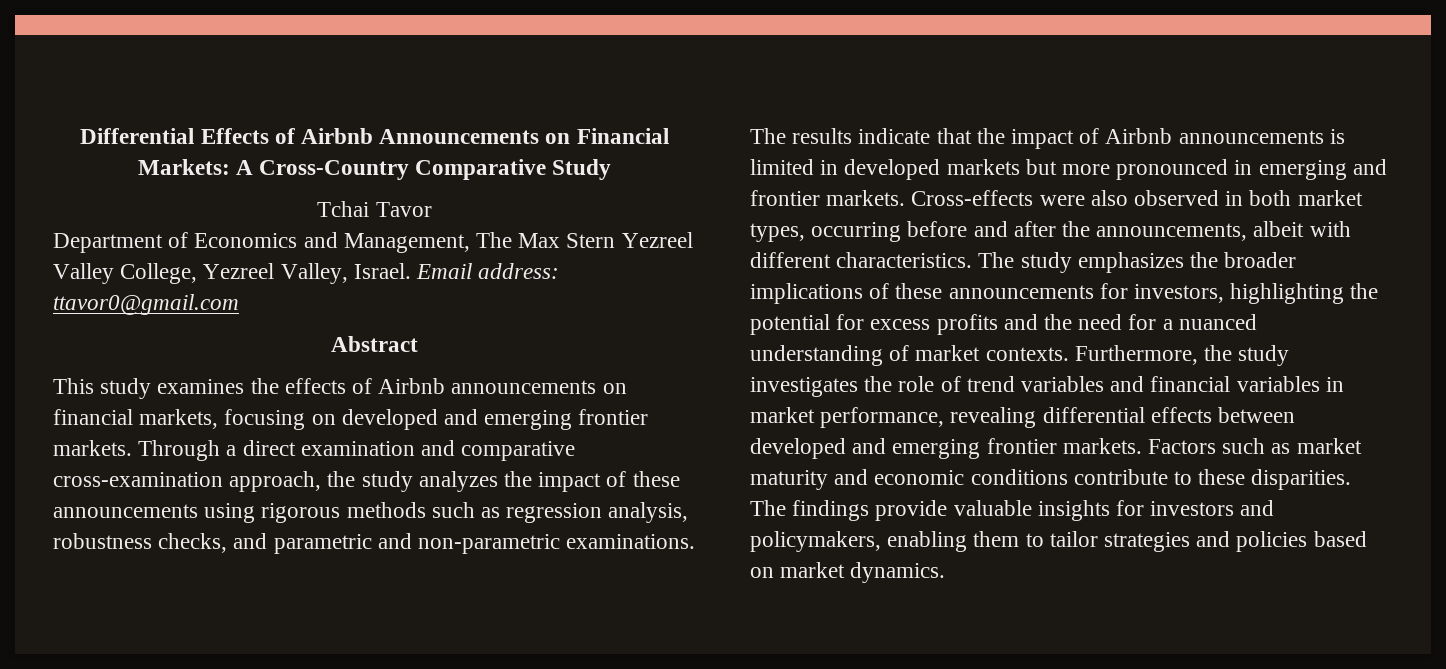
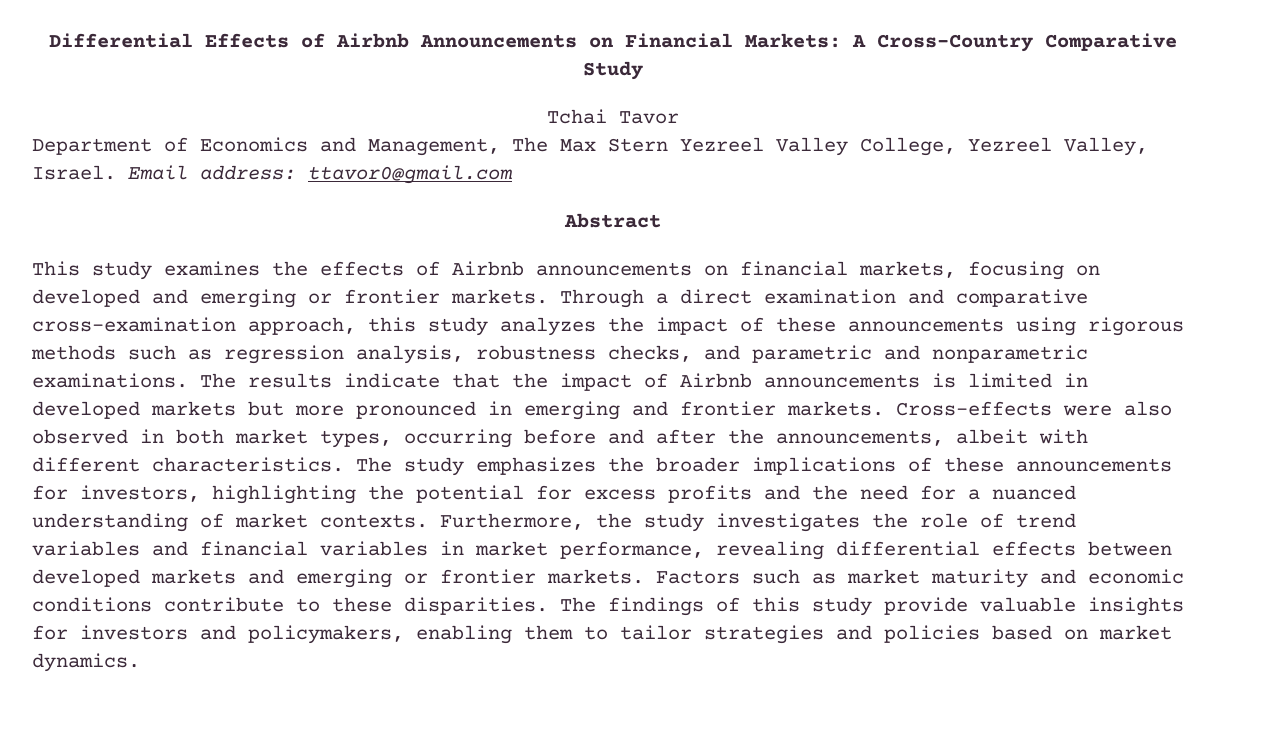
- This study examines the effects of Airbnb announcements on financial markets, focusing on developed and emerging frontier markets.
+ This study examines the effects of Airbnb announcements on financial markets, focusing on developed and emerging or frontier markets.
- Through a direct examination and comparative cross-examination approach, the study analyzes the impact of these announcements using rigorous methods such as regression analysis, robustness checks, and parametric and non-parametric examinations.
+ Through a direct examination and comparative cross-examination approach, this study analyzes the impact of these announcements using rigorous methods such as regression analysis, robustness checks, and parametric and nonparametric examinations.
- Furthermore, the study investigates the role of trend variables and financial variables in market performance, revealing differential effects between developed and emerging frontier markets.
+ Furthermore, the study investigates the role of trend variables and financial variables in market performance, revealing differential effects between developed markets and emerging or frontier markets.
- The findings provide valuable insights for investors and policymakers, enabling them to tailor strategies and policies based on market dynamics.
+ The findings of this study provide valuable insights for investors and policymakers, enabling them to tailor strategies and policies based on market dynamics.

